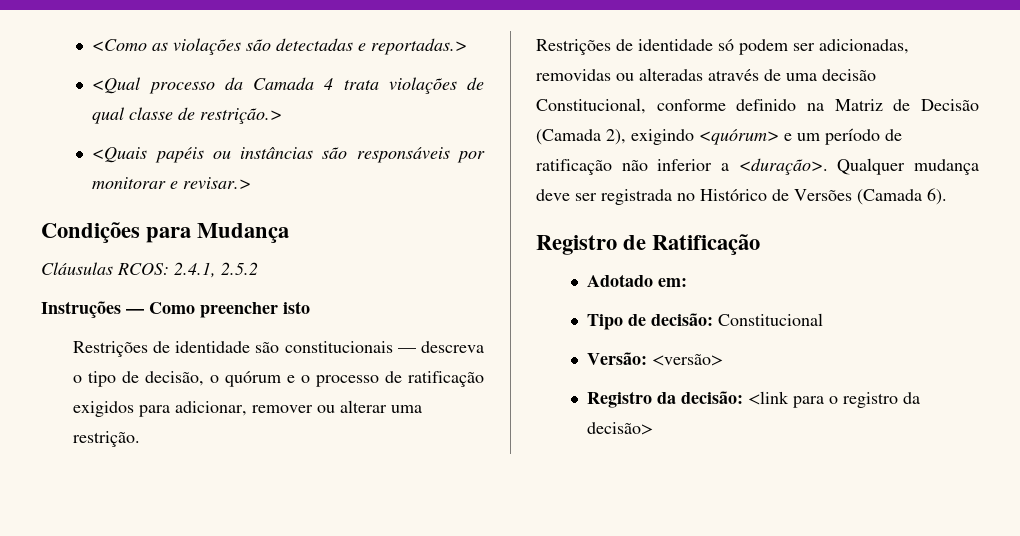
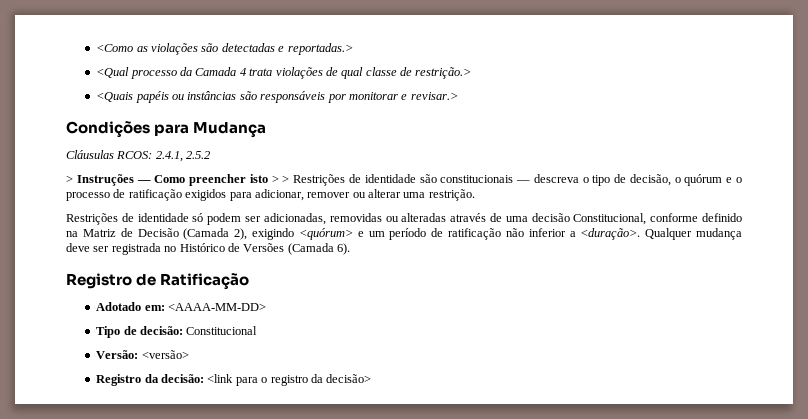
- Instruções — Como preencher isto
- Restrições de identidade são constitucionais — descreva o tipo de decisão, o quórum e o processo de ratificação exigidos para adicionar, remover ou alterar uma restrição.
+ > Instruções — Como preencher isto > > Restrições de identidade são constitucionais — descreva o tipo de decisão, o quórum e o processo de ratificação exigidos para adicionar, remover ou alterar uma restrição.
- Adotado em:
+ Adotado em: <AAAA-MM-DD>

